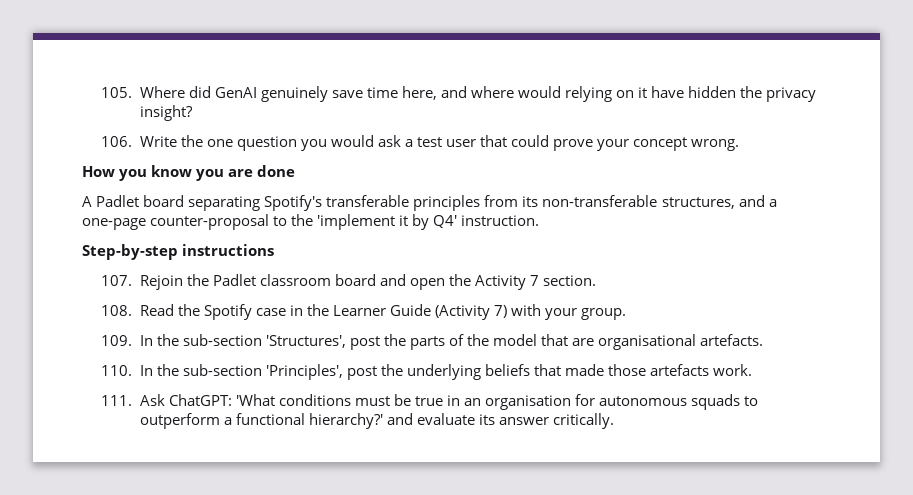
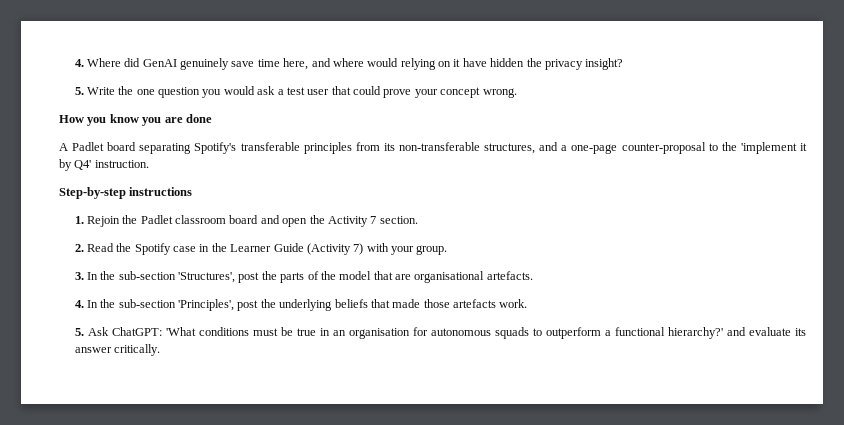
- 105. Where did GenAI genuinely save time here, and where would relying on it have hidden the privacy insight?
+ 4. Where did GenAI genuinely save time here, and where would relying on it have hidden the privacy insight?
- 106. Write the one question you would ask a test user that could prove your concept wrong.
+ 5. Write the one question you would ask a test user that could prove your concept wrong.
- 107. Rejoin the Padlet classroom board and open the Activity 7 section.
+ 1. Rejoin the Padlet classroom board and open the Activity 7 section.
- 108. Read the Spotify case in the Learner Guide (Activity 7) with your group.
+ 2. Read the Spotify case in the Learner Guide (Activity 7) with your group.
- 109. In the sub-section 'Structures', post the parts of the model that are organisational artefacts.
+ 3. In the sub-section 'Structures', post the parts of the model that are organisational artefacts.
- 110. In the sub-section 'Principles', post the underlying beliefs that made those artefacts work.
+ 4. In the sub-section 'Principles', post the underlying beliefs that made those artefacts work.
- 111. Ask ChatGPT: 'What conditions must be true in an organisation for autonomous squads to outperform a functional hierarchy?' and evaluate its answer critically.
+ 5. Ask ChatGPT: 'What conditions must be true in an organisation for autonomous squads to outperform a functional hierarchy?' and evaluate its answer critically.

